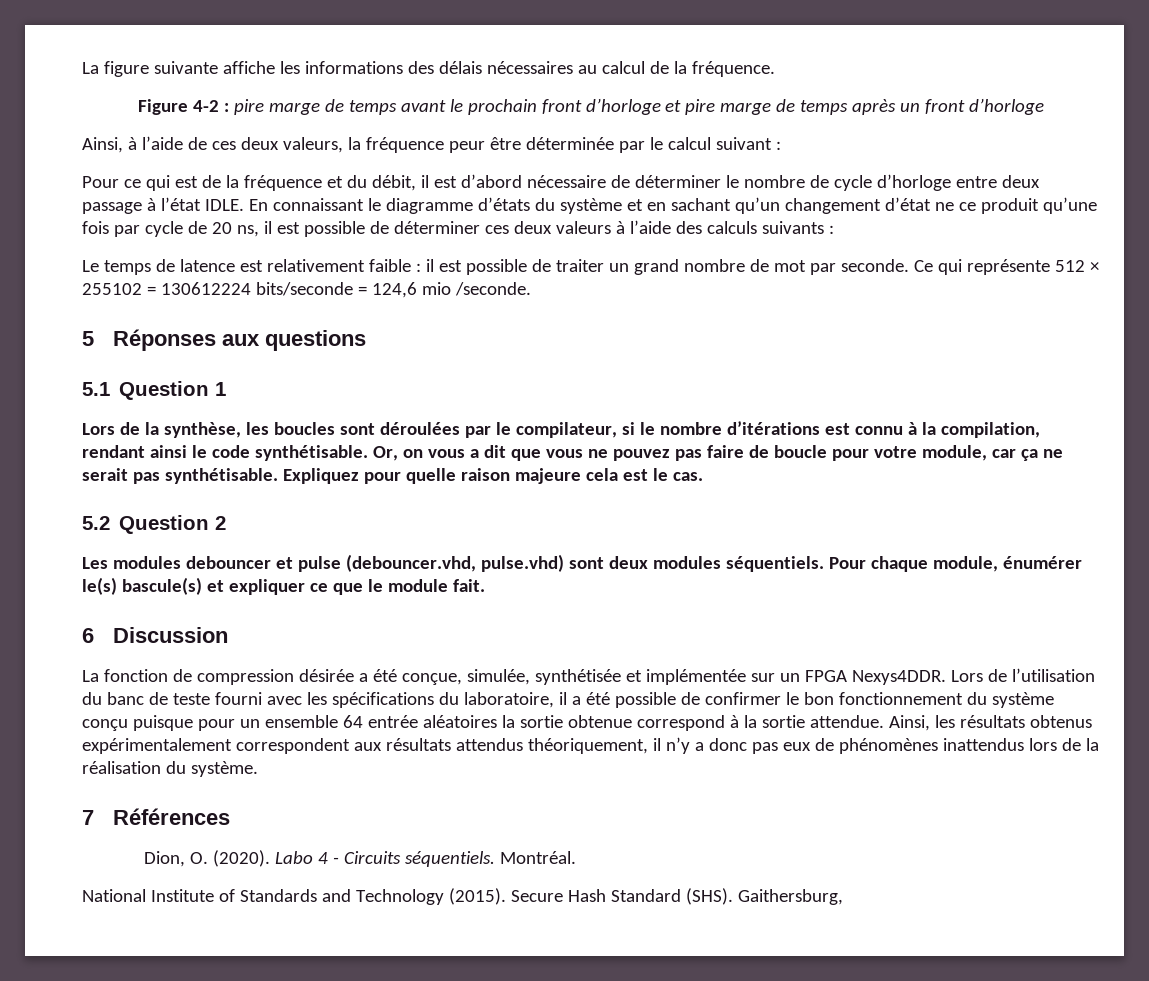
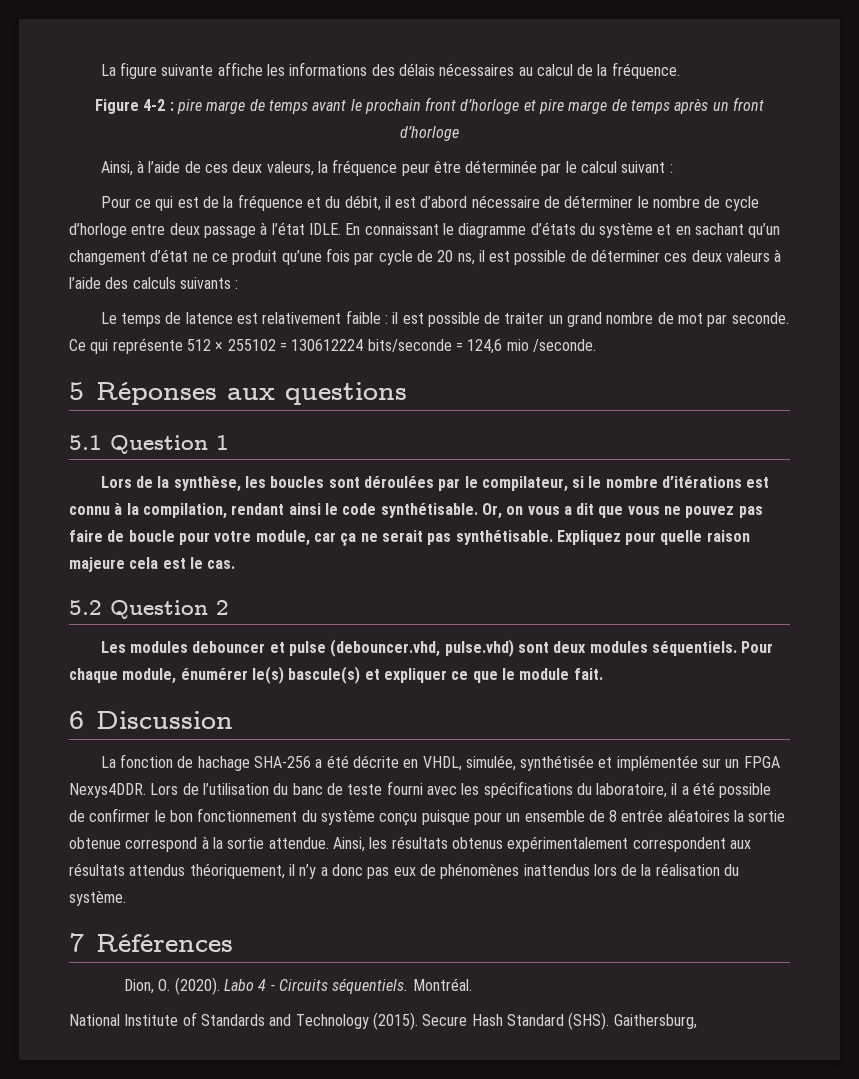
- La fonction de compression désirée a été conçue, simulée, synthétisée et implémentée sur un FPGA Nexys4DDR.
+ La fonction de hachage SHA-256 a été décrite en VHDL, simulée, synthétisée et implémentée sur un FPGA Nexys4DDR.
- Lors de l’utilisation du banc de teste fourni avec les spécifications du laboratoire, il a été possible de confirmer le bon fonctionnement du système conçu puisque pour un ensemble 64 entrée aléatoires la sortie obtenue correspond à la sortie attendue.
+ Lors de l’utilisation du banc de teste fourni avec les spécifications du laboratoire, il a été possible de confirmer le bon fonctionnement du système conçu puisque pour un ensemble de 8 entrée aléatoires la sortie obtenue correspond à la sortie attendue.

